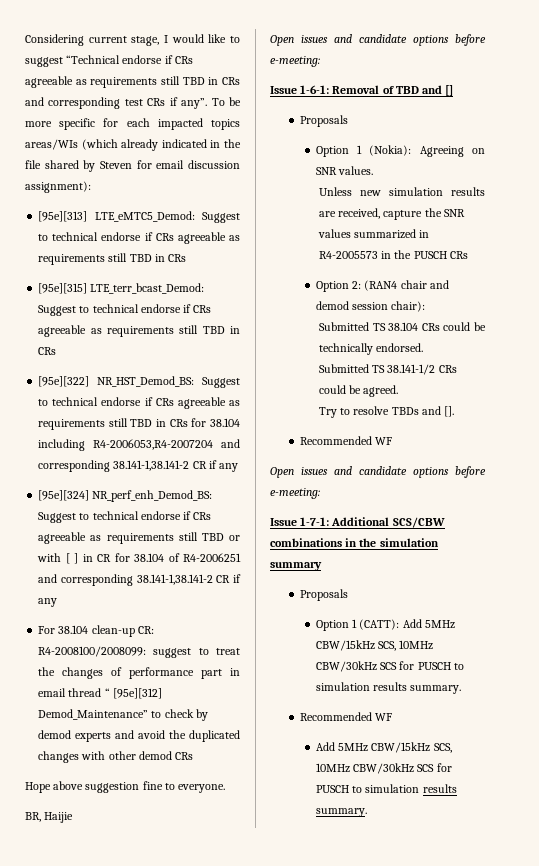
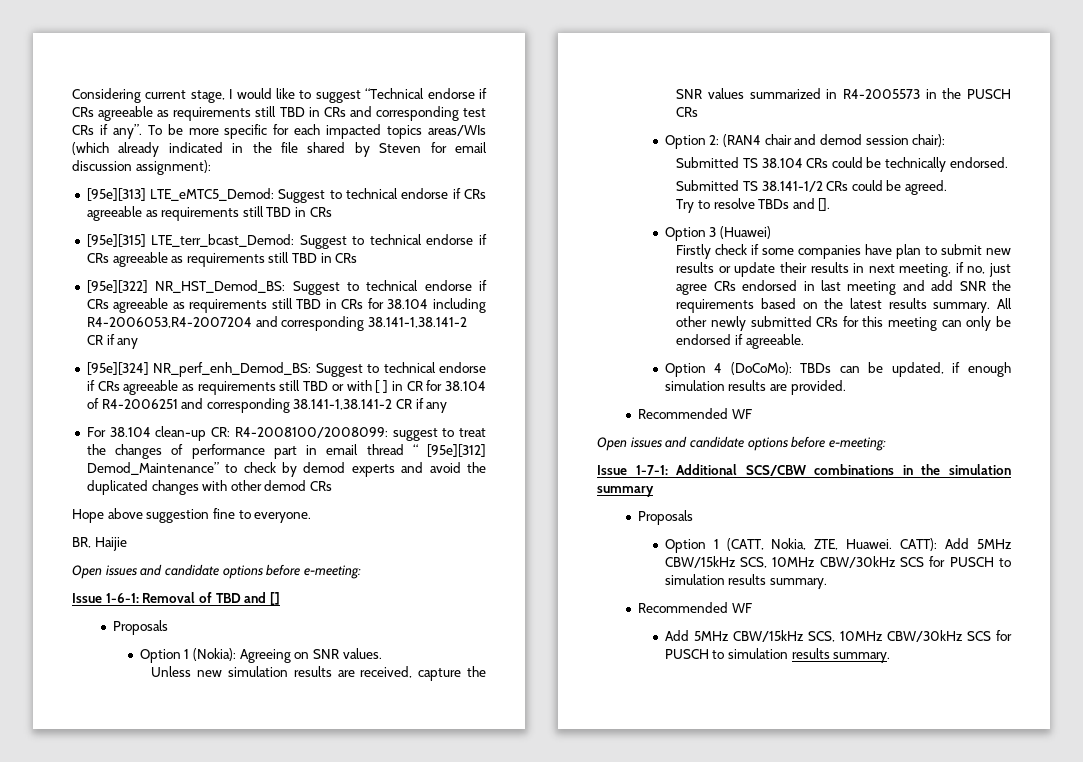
+ Option 3 (Huawei)
+ Firstly check if some companies have plan to submit new results or update their results in next meeting, if no, just agree CRs endorsed in last meeting and add SNR the requirements based on the latest results summary. All other newly submitted CRs for this meeting can only be endorsed if agreeable.
+ Option 4 (DoCoMo): TBDs can be updated, if enough simulation results are provided.
- Option 1 (CATT): Add 5MHz CBW/15kHz SCS, 10MHz CBW/30kHz SCS for PUSCH to simulation results summary.
+ Option 1 (CATT, Nokia, ZTE, Huawei. CATT): Add 5MHz CBW/15kHz SCS, 10MHz CBW/30kHz SCS for PUSCH to simulation results summary.

